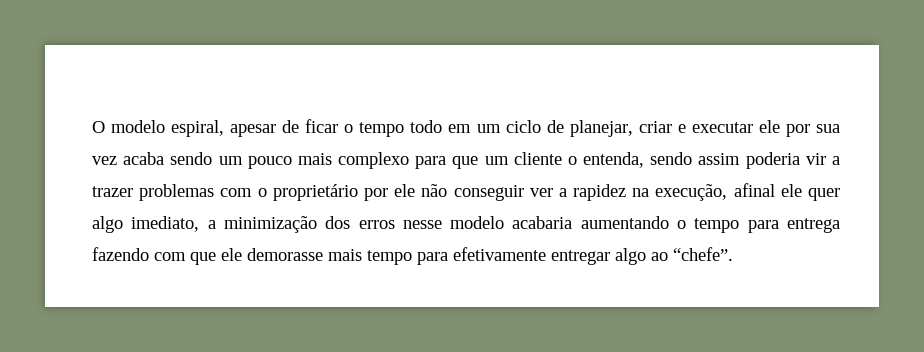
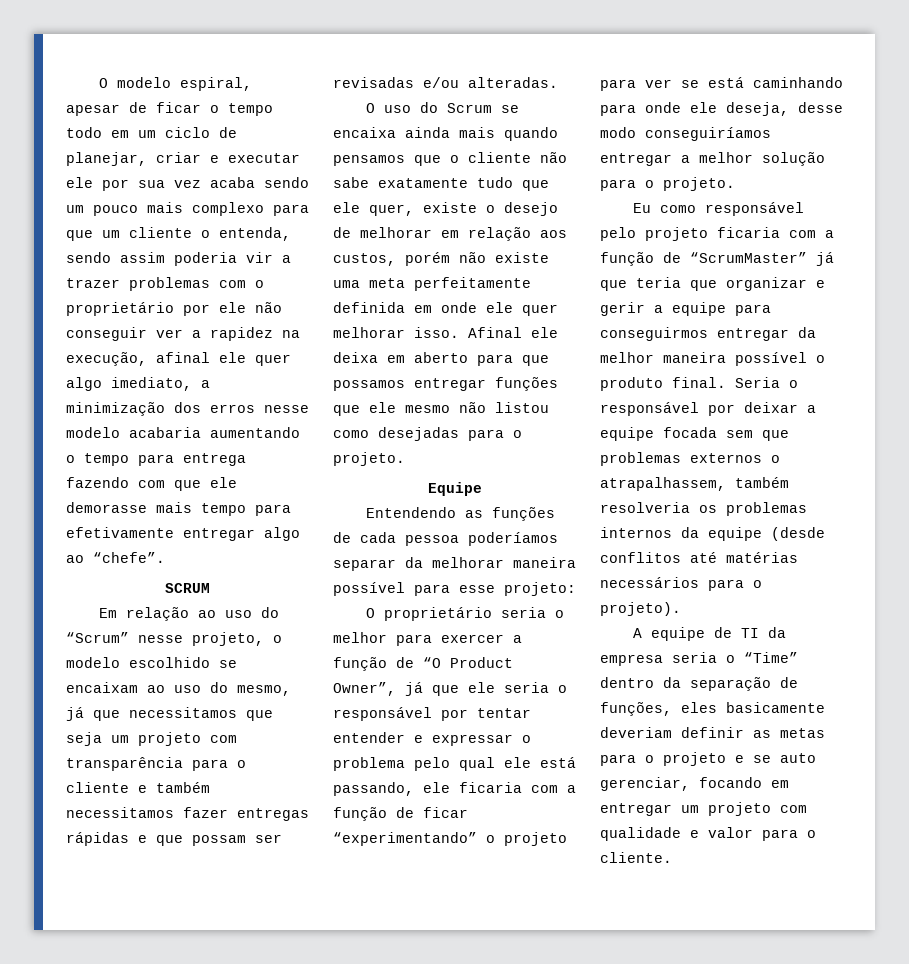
+ SCRUM
+ Em relação ao uso do “Scrum” nesse projeto, o modelo escolhido se encaixam ao uso do mesmo, já que necessitamos que seja um projeto com transparência para o cliente e também necessitamos fazer entregas rápidas e que possam ser revisadas e/ou alteradas.
+ O uso do Scrum se encaixa ainda mais quando pensamos que o cliente não sabe exatamente tudo que ele quer, existe o desejo de melhorar em relação aos custos, porém não existe uma meta perfeitamente definida em onde ele quer melhorar isso. Afinal ele deixa em aberto para que possamos entregar funções que ele mesmo não listou como desejadas para o projeto.
+ Equipe
+ Entendendo as funções de cada pessoa poderíamos separar da melhorar maneira possível para esse projeto:
+ O proprietário seria o melhor para exercer a função de “O Product Owner”, já que ele seria o responsável por tentar entender e expressar o problema pelo qual ele está passando, ele ficaria com a função de ficar “experimentando” o projeto para ver se está caminhando para onde ele deseja, desse modo conseguiríamos entregar a melhor solução para o projeto.
+ Eu como responsável pelo projeto ficaria com a função de “ScrumMaster” já que teria que organizar e gerir a equipe para conseguirmos entregar da melhor maneira possível o produto final. Seria o responsável por deixar a equipe focada sem que problemas externos o atrapalhassem, também resolveria os problemas internos da equipe (desde conflitos até matérias necessários para o projeto).
+ A equipe de TI da empresa seria o “Time” dentro da separação de funções, eles basicamente deveriam definir as metas para o projeto e se auto gerenciar, focando em entregar um projeto com qualidade e valor para o cliente.

